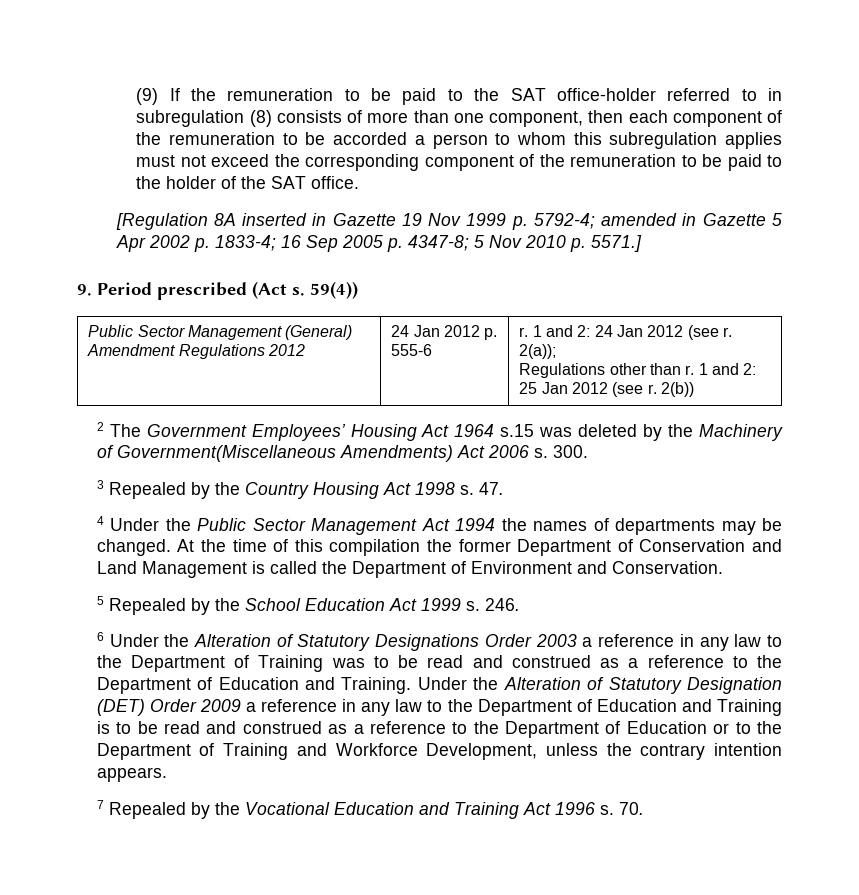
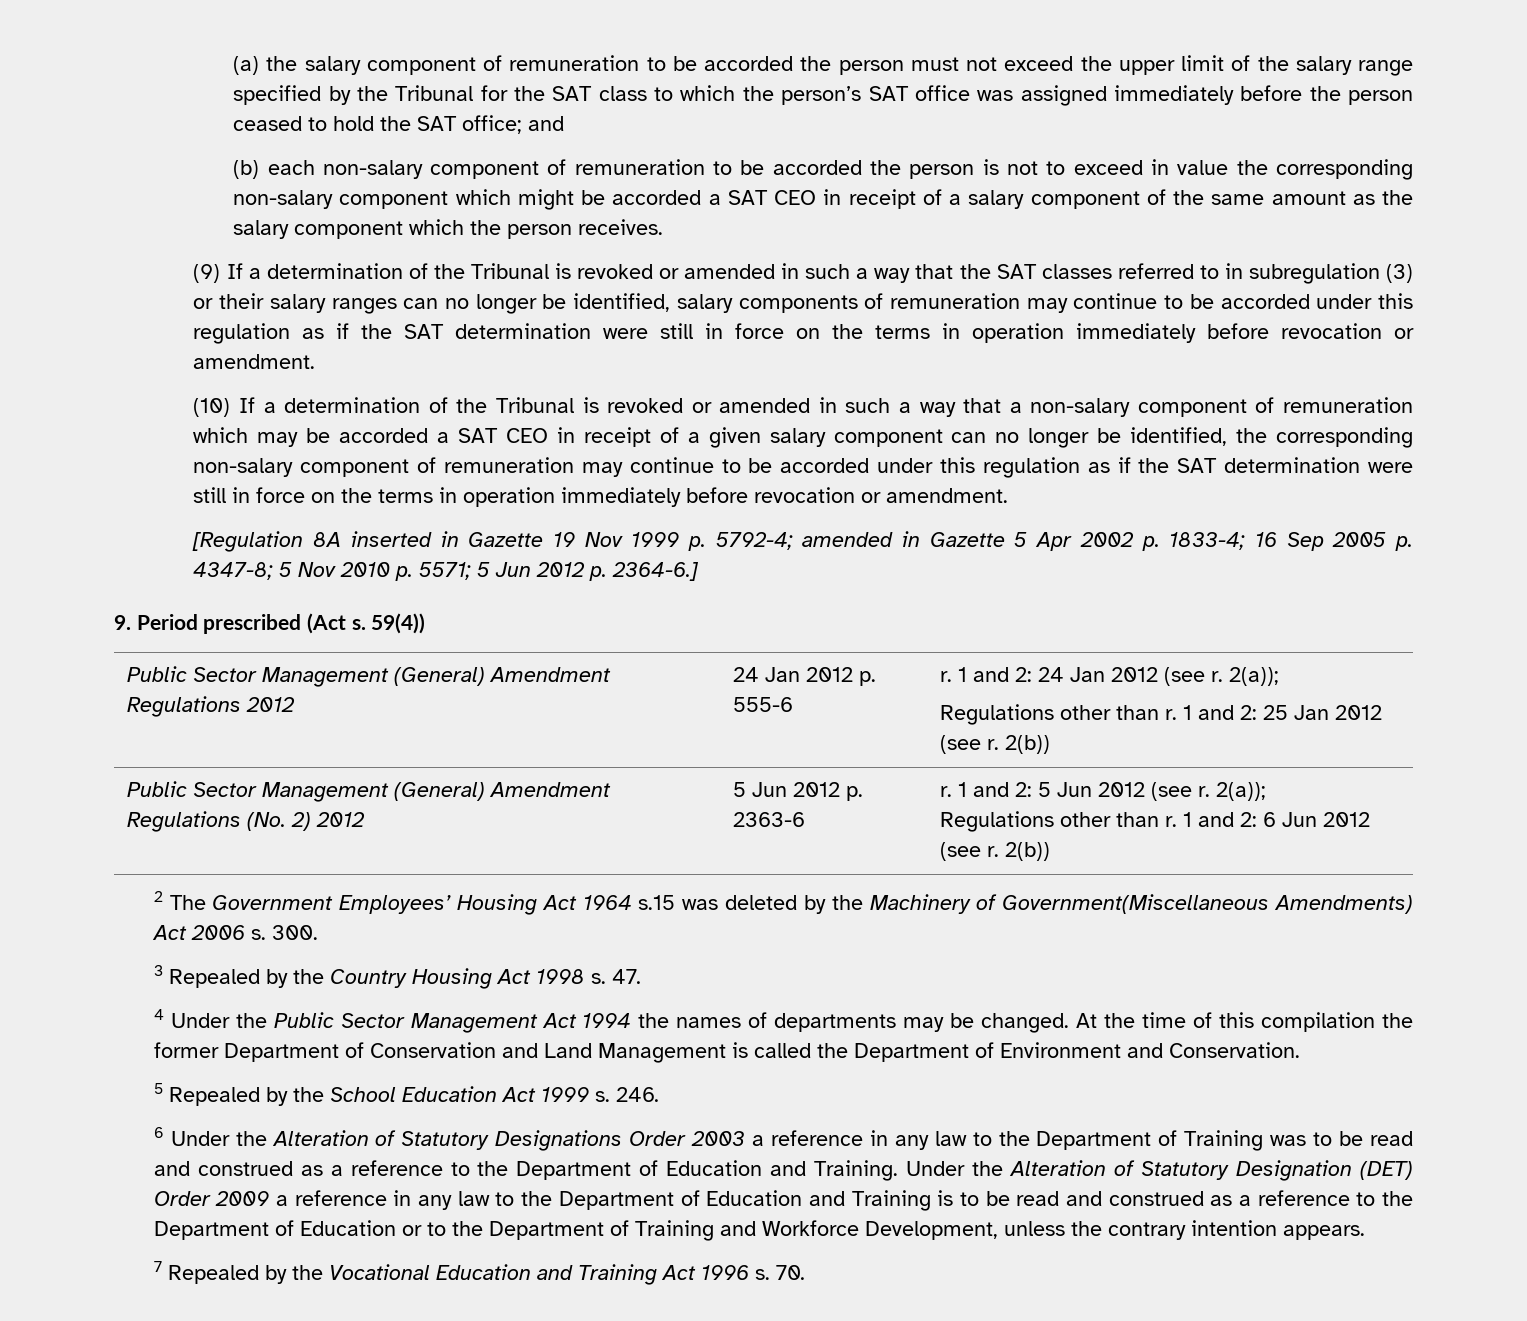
- (9) If the remuneration to be paid to the SAT office-holder referred to in subregulation (8) consists of more than one component, then each component of the remuneration to be accorded a person to whom this subregulation applies must not exceed the corresponding component of the remuneration to be paid to the holder of the SAT office.
+ (a) the salary component of remuneration to be accorded the person must not exceed the upper limit of the salary range specified by the Tribunal for the SAT class to which the person’s SAT office was assigned immediately before the person ceased to hold the SAT office; and
+ (b) each non-salary component of remuneration to be accorded the person is not to exceed in value the corresponding non-salary component which might be accorded a SAT CEO in receipt of a salary component of the same amount as the salary component which the person receives.
+ (9) If a determination of the Tribunal is revoked or amended in such a way that the SAT classes referred to in subregulation (3) or their salary ranges can no longer be identified, salary components of remuneration may continue to be accorded under this regulation as if the SAT determination were still in force on the terms in operation immediately before revocation or amendment.
+ (10) If a determination of the Tribunal is revoked or amended in such a way that a non-salary component of remuneration which may be accorded a SAT CEO in receipt of a given salary component can no longer be identified, the corresponding non-salary component of remuneration may continue to be accorded under this regulation as if the SAT determination were still in force on the terms in operation immediately before revocation or amendment.
- [Regulation 8A inserted in Gazette 19 Nov 1999 p. 5792-4; amended in Gazette 5 Apr 2002 p. 1833-4; 16 Sep 2005 p. 4347-8; 5 Nov 2010 p. 5571.]
+ [Regulation 8A inserted in Gazette 19 Nov 1999 p. 5792-4; amended in Gazette 5 Apr 2002 p. 1833-4; 16 Sep 2005 p. 4347-8; 5 Nov 2010 p. 5571; 5 Jun 2012 p. 2364-6.]
+ Public Sector Management (General) Amendment Regulations (No. 2) 2012 | 5 Jun 2012 p. 2363-6 | r. 1 and 2: 5 Jun 2012 (see r. 2(a));
+ Regulations other than r. 1 and 2: 6 Jun 2012 (see r. 2(b))

